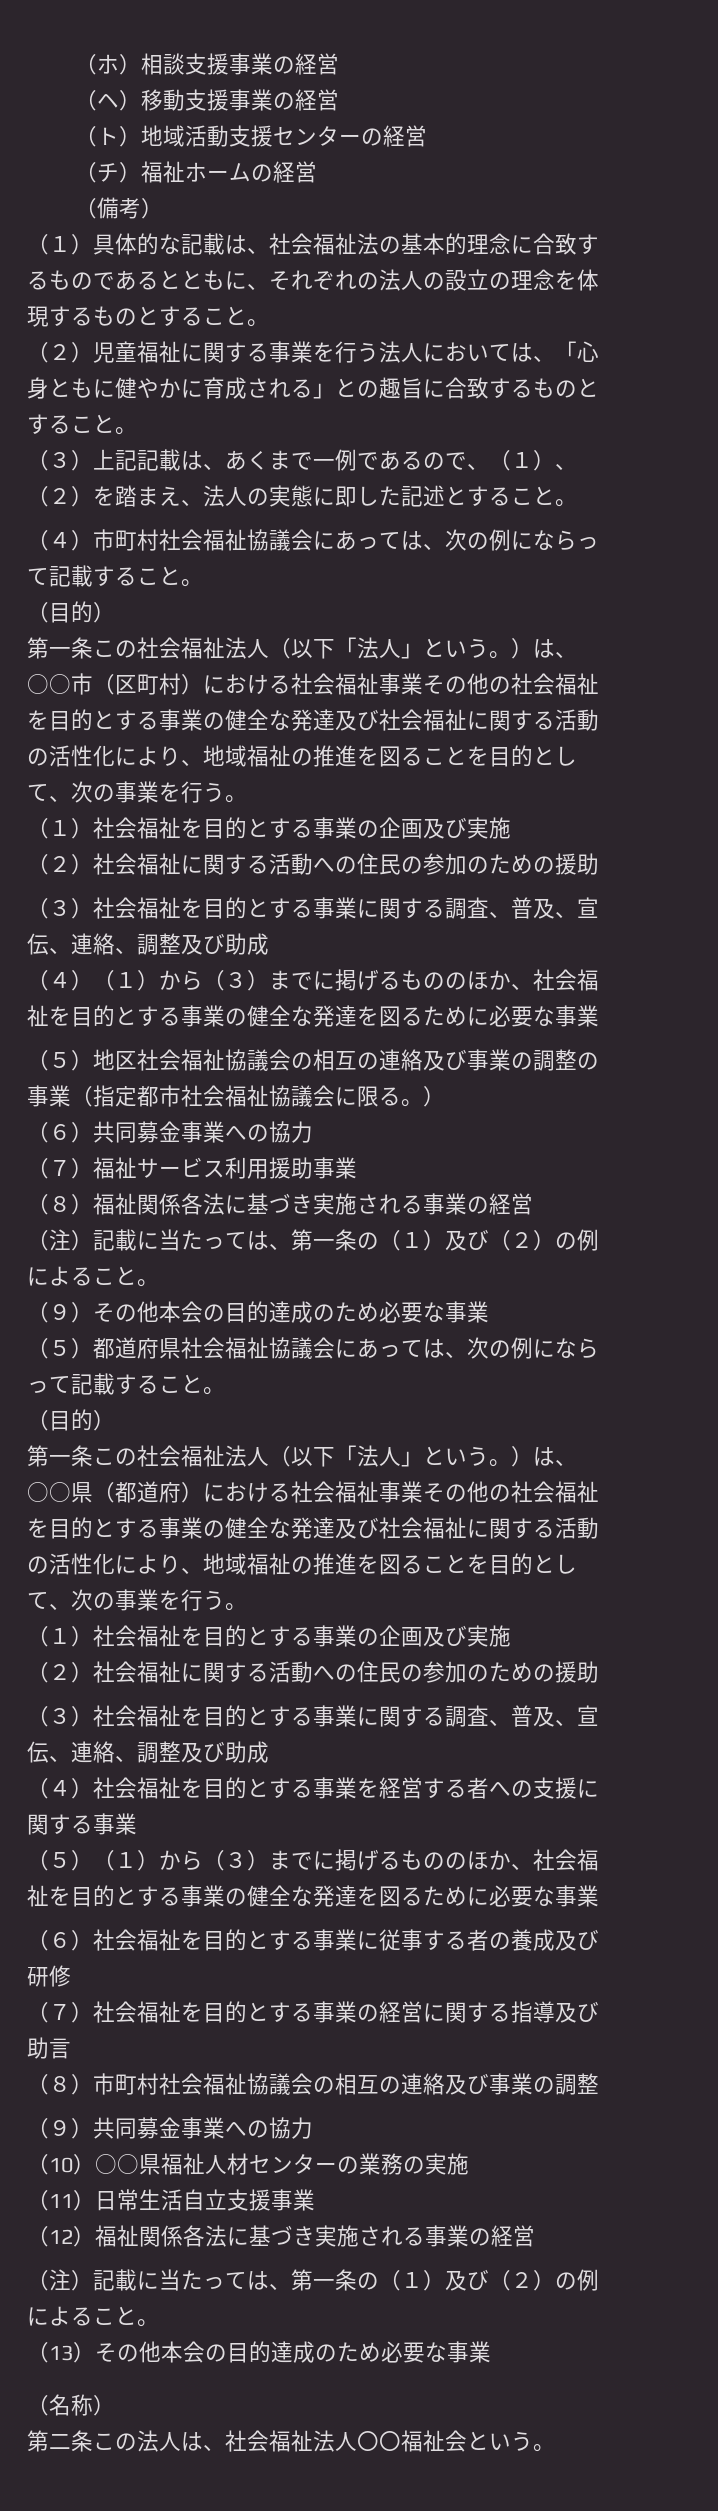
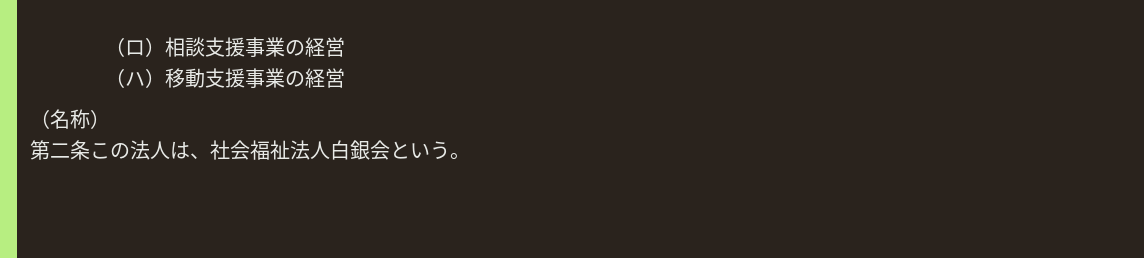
- （ホ）相談支援事業の経営
+ （ロ）相談支援事業の経営
- （ヘ）移動支援事業の経営
+ （ハ）移動支援事業の経営
- （ト）地域活動支援センターの経営
- （チ）福祉ホームの経営
- （備考）
- （１）具体的な記載は、社会福祉法の基本的理念に合致するものであるとともに、それぞれの法人の設立の理念を体現するものとすること。
- （２）児童福祉に関する事業を行う法人においては、「心身ともに健やかに育成される」との趣旨に合致するものとすること。
- （３）上記記載は、あくまで一例であるので、（１）、（２）を踏まえ、法人の実態に即した記述とすること。
- （４）市町村社会福祉協議会にあっては、次の例にならって記載すること。
- （目的）
- 第一条この社会福祉法人（以下「法人」という。）は、○○市（区町村）における社会福祉事業その他の社会福祉を目的とする事業の健全な発達及び社会福祉に関する活動の活性化により、地域福祉の推進を図ることを目的として、次の事業を行う。
- （１）社会福祉を目的とする事業の企画及び実施
- （２）社会福祉に関する活動への住民の参加のための援助
- （３）社会福祉を目的とする事業に関する調査、普及、宣伝、連絡、調整及び助成
- （４）（１）から（３）までに掲げるもののほか、社会福祉を目的とする事業の健全な発達を図るために必要な事業
- （５）地区社会福祉協議会の相互の連絡及び事業の調整の事業（指定都市社会福祉協議会に限る。）
- （６）共同募金事業への協力
- （７）福祉サービス利用援助事業
- （８）福祉関係各法に基づき実施される事業の経営
- （注）記載に当たっては、第一条の（１）及び（２）の例によること。
- （９）その他本会の目的達成のため必要な事業
- （５）都道府県社会福祉協議会にあっては、次の例にならって記載すること。
- （目的）
- 第一条この社会福祉法人（以下「法人」という。）は、○○県（都道府）における社会福祉事業その他の社会福祉を目的とする事業の健全な発達及び社会福祉に関する活動の活性化により、地域福祉の推進を図ることを目的として、次の事業を行う。
- （１）社会福祉を目的とする事業の企画及び実施
- （２）社会福祉に関する活動への住民の参加のための援助
- （３）社会福祉を目的とする事業に関する調査、普及、宣伝、連絡、調整及び助成
- （４）社会福祉を目的とする事業を経営する者への支援に関する事業
- （５）（１）から（３）までに掲げるもののほか、社会福祉を目的とする事業の健全な発達を図るために必要な事業
- （６）社会福祉を目的とする事業に従事する者の養成及び研修
- （７）社会福祉を目的とする事業の経営に関する指導及び助言
- （８）市町村社会福祉協議会の相互の連絡及び事業の調整
- （９）共同募金事業への協力
- （10）○○県福祉人材センターの業務の実施
- （11）日常生活自立支援事業
- （12）福祉関係各法に基づき実施される事業の経営
- （注）記載に当たっては、第一条の（１）及び（２）の例によること。
- （13）その他本会の目的達成のため必要な事業
- 第二条この法人は、社会福祉法人〇〇福祉会という。
+ 第二条この法人は、社会福祉法人白銀会という。

